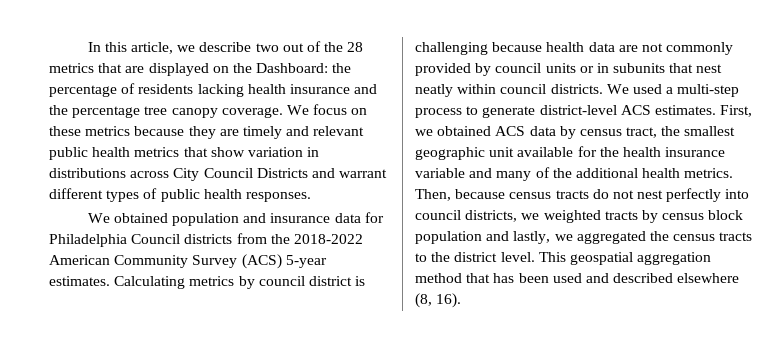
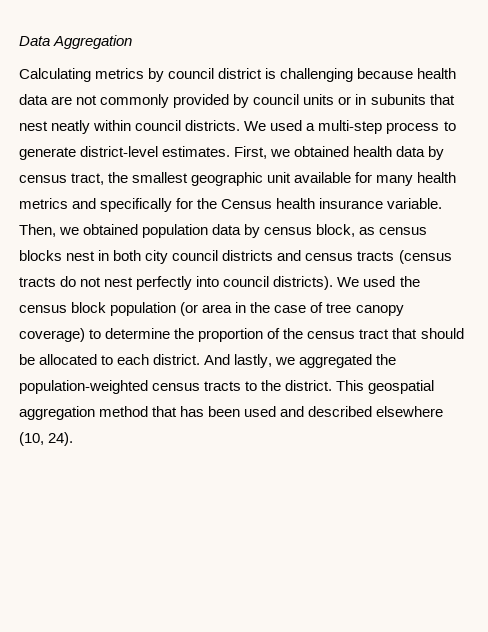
- In this article, we describe two out of the 28 metrics that are displayed on the Dashboard: the percentage of residents lacking health insurance and the percentage tree canopy coverage. We focus on these metrics because they are timely and relevant public health metrics that show variation in distributions across City Council Districts and warrant different types of public health responses.
- We obtained population and insurance data for Philadelphia Council districts from the 2018-2022 American Community Survey (ACS) 5-year estimates. Calculating metrics by council district is challenging because health data are not commonly provided by council units or in subunits that nest neatly within council districts.
+ Data Aggregation
+ Calculating metrics by council district is challenging because health data are not commonly provided by council units or in subunits that nest neatly within council districts.
- We used a multi-step process to generate district-level ACS estimates.
+ We used a multi-step process to generate district-level estimates.
- First, we obtained ACS data by census tract, the smallest geographic unit available for the health insurance variable and many of the additional health metrics. Then, because census tracts do not nest perfectly into council districts, we weighted tracts by census block population and lastly, we aggregated the census tracts to the district level.
+ First, we obtained health data by census tract, the smallest geographic unit available for many health metrics and specifically for the Census health insurance variable. Then, we obtained population data by census block, as census blocks nest in both city council districts and census tracts (census tracts do not nest perfectly into council districts). We used the census block population (or area in the case of tree canopy coverage) to determine the proportion of the census tract that should be allocated to each district. And lastly, we aggregated the population-weighted census tracts to the district.
- This geospatial aggregation method that has been used and described elsewhere (8, 16).
+ This geospatial aggregation method that has been used and described elsewhere (10, 24).

